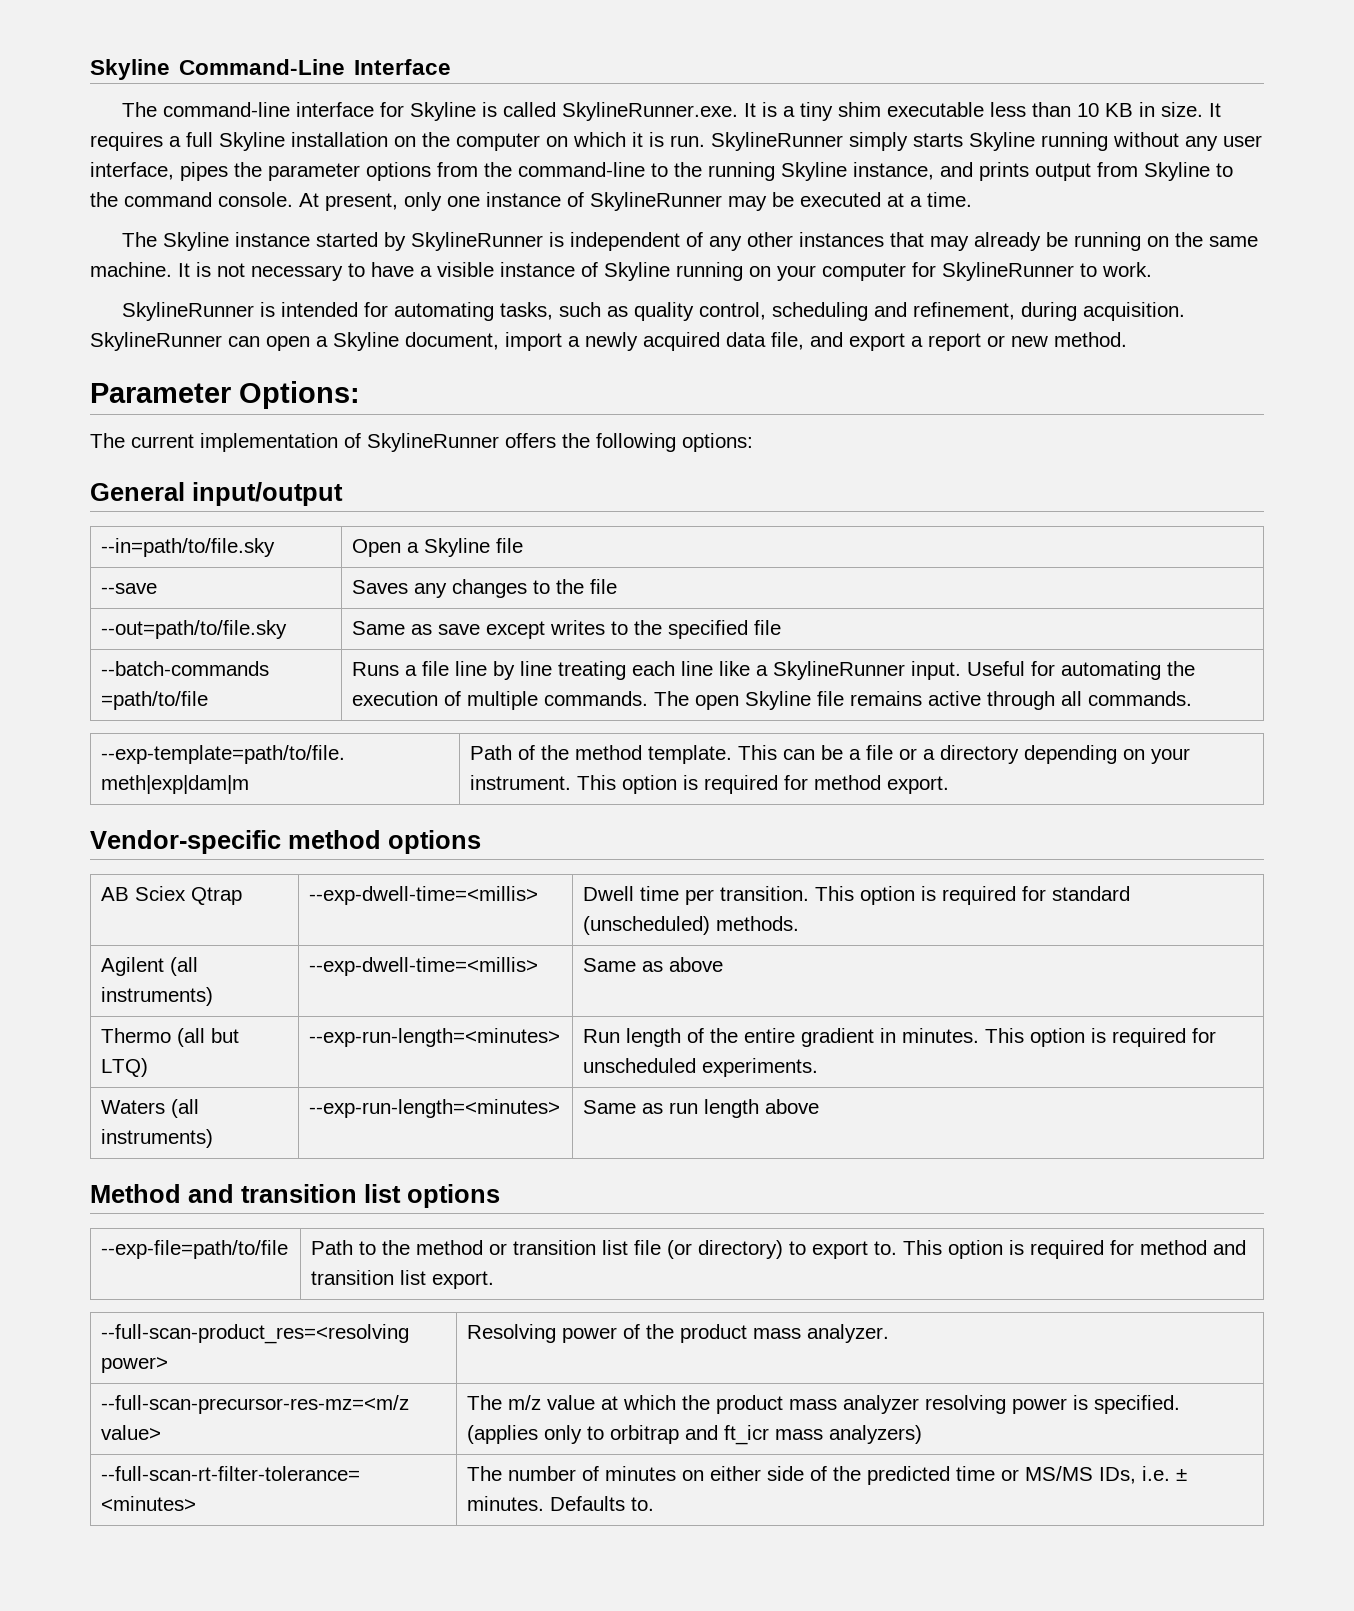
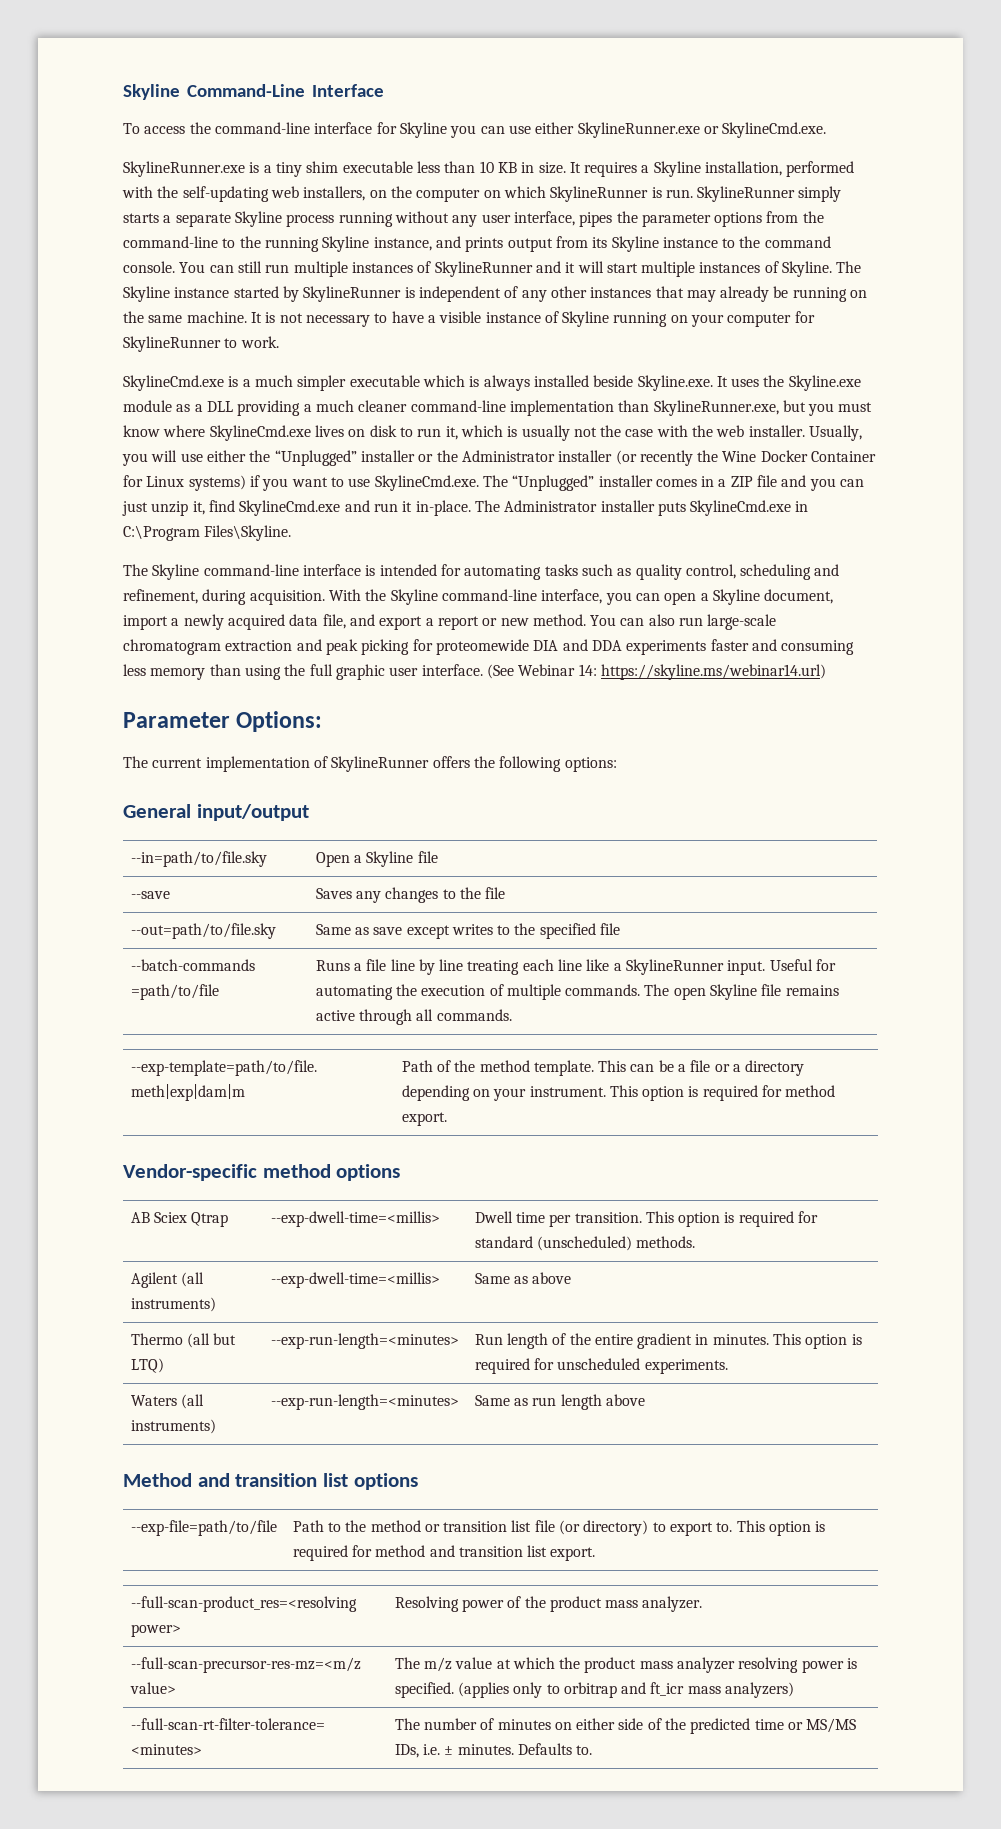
- The command-line interface for Skyline is called SkylineRunner.exe. It is a tiny shim executable less than 10 KB in size.
+ To access the command-line interface for Skyline you can use either SkylineRunner.exe or SkylineCmd.exe.
+ SkylineRunner.exe is a tiny shim executable less than 10 KB in size.
- It requires a full Skyline installation on the computer on which it is run.
+ It requires a Skyline installation, performed with the self-updating web installers, on the computer on which SkylineRunner is run.
- SkylineRunner simply starts Skyline running without any user interface, pipes the parameter options from the command-line to the running Skyline instance, and prints output from Skyline to the command console.
+ SkylineRunner simply starts a separate Skyline process running without any user interface, pipes the parameter options from the command-line to the running Skyline instance, and prints output from its Skyline instance to the command console.
- At present, only one instance of SkylineRunner may be executed at a time.
- The Skyline instance started by SkylineRunner is independent of any other instances that may already be running on the same machine.
+ You can still run multiple instances of SkylineRunner and it will start multiple instances of Skyline. The Skyline instance started by SkylineRunner is independent of any other instances that may already be running on the same machine.
- SkylineRunner is intended for automating tasks, such as quality control, scheduling and refinement, during acquisition.
+ SkylineCmd.exe is a much simpler executable which is always installed beside Skyline.exe. It uses the Skyline.exe module as a DLL providing a much cleaner command-line implementation than SkylineRunner.exe, but you must know where SkylineCmd.exe lives on disk to run it, which is usually not the case with the web installer. Usually, you will use either the “Unplugged” installer or the Administrator installer (or recently the Wine Docker Container for Linux systems) if you want to use SkylineCmd.exe. The “Unplugged” installer comes in a ZIP file and you can just unzip it, find SkylineCmd.exe and run it in-place. The Administrator installer puts SkylineCmd.exe in C:\Program Files\Skyline.
+ The Skyline command-line interface is intended for automating tasks such as quality control, scheduling and refinement, during acquisition.
- SkylineRunner can open a Skyline document, import a newly acquired data file, and export a report or new method.
+ With the Skyline command-line interface, you can open a Skyline document, import a newly acquired data file, and export a report or new method. You can also run large-scale chromatogram extraction and peak picking for proteomewide DIA and DDA experiments faster and consuming less memory than using the full graphic user interface. (See Webinar 14: https://skyline.ms/webinar14.url)

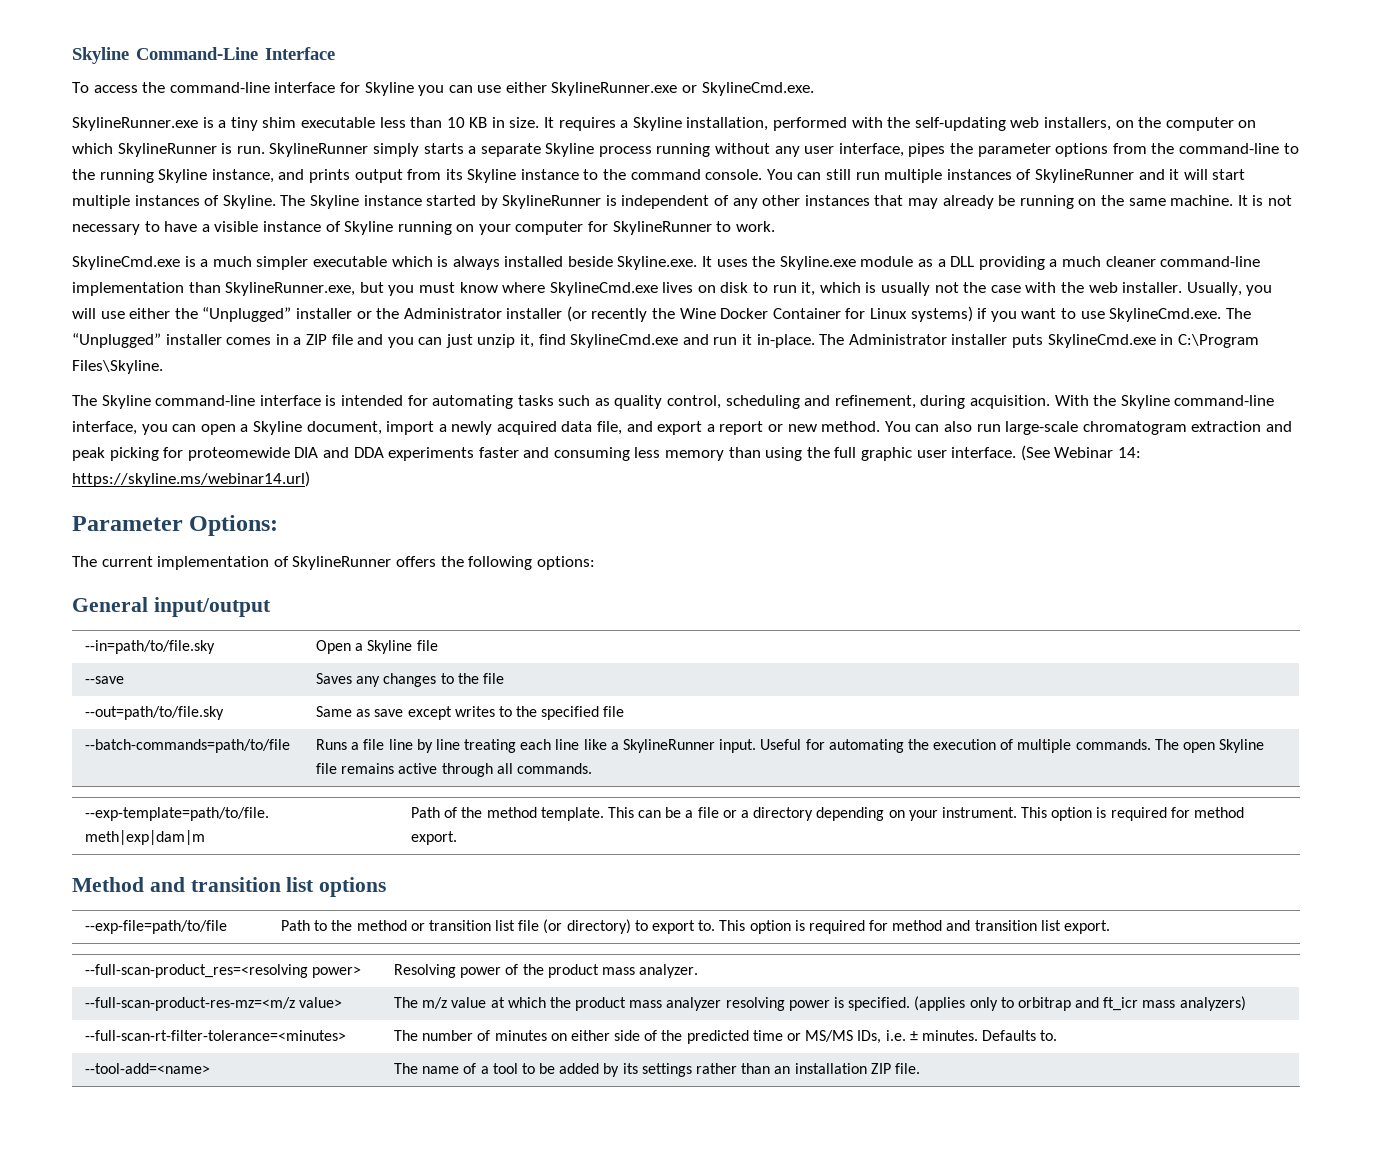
- --batch-commands =path/to/file | Runs a file line by line treating each line like a SkylineRunner input. Useful for automating the execution of multiple commands. The open Skyline file remains active through all commands.
+ --batch-commands=path/to/file | Runs a file line by line treating each line like a SkylineRunner input. Useful for automating the execution of multiple commands. The open Skyline file remains active through all commands.
- Vendor-specific method options
- AB Sciex Qtrap | --exp-dwell-time=<millis> | Dwell time per transition. This option is required for standard (unscheduled) methods.
- Agilent (all instruments) | --exp-dwell-time=<millis> | Same as above
- Thermo (all but LTQ) | --exp-run-length=<minutes> | Run length of the entire gradient in minutes. This option is required for unscheduled experiments.
- Waters (all instruments) | --exp-run-length=<minutes> | Same as run length above
- --full-scan-precursor-res-mz=<m/z value> | The m/z value at which the product mass analyzer resolving power is specified. (applies only to orbitrap and ft_icr mass analyzers)
+ --full-scan-product-res-mz=<m/z value> | The m/z value at which the product mass analyzer resolving power is specified. (applies only to orbitrap and ft_icr mass analyzers)
+ --tool-add=<name> | The name of a tool to be added by its settings rather than an installation ZIP file.

